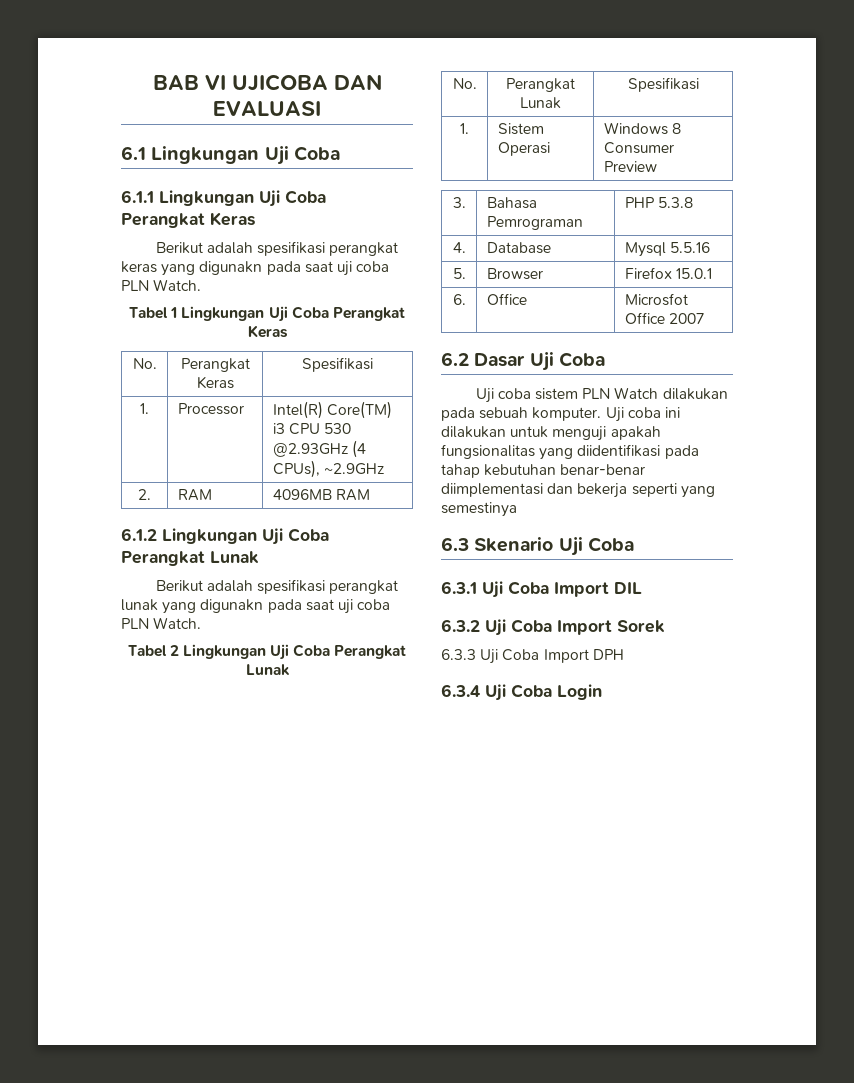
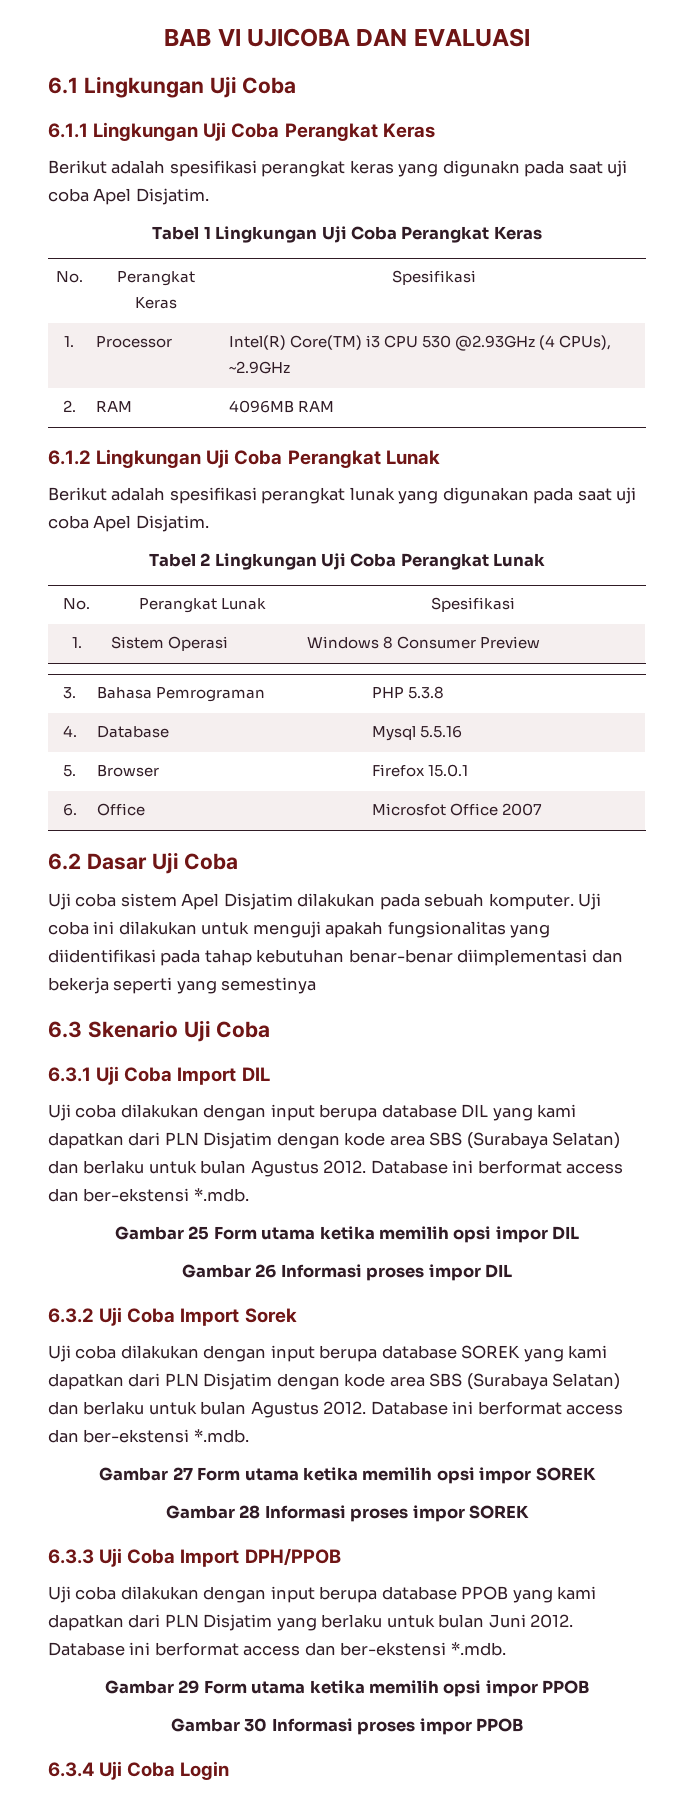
- Berikut adalah spesifikasi perangkat keras yang digunakn pada saat uji coba PLN Watch.
+ Berikut adalah spesifikasi perangkat keras yang digunakn pada saat uji coba Apel Disjatim.
- Berikut adalah spesifikasi perangkat lunak yang digunakn pada saat uji coba PLN Watch.
+ Berikut adalah spesifikasi perangkat lunak yang digunakan pada saat uji coba Apel Disjatim.
- Uji coba sistem PLN Watch dilakukan pada sebuah komputer.
+ Uji coba sistem Apel Disjatim dilakukan pada sebuah komputer.
+ Uji coba dilakukan dengan input berupa database DIL yang kami dapatkan dari PLN Disjatim dengan kode area SBS (Surabaya Selatan) dan berlaku untuk bulan Agustus 2012. Database ini berformat access dan ber-ekstensi *.mdb.
+ Gambar 25 Form utama ketika memilih opsi impor DIL
+ Gambar 26 Informasi proses impor DIL
- 6.3.3 Uji Coba Import DPH
+ Uji coba dilakukan dengan input berupa database SOREK yang kami dapatkan dari PLN Disjatim dengan kode area SBS (Surabaya Selatan) dan berlaku untuk bulan Agustus 2012. Database ini berformat access dan ber-ekstensi *.mdb.
+ Gambar 27 Form utama ketika memilih opsi impor SOREK
+ Gambar 28 Informasi proses impor SOREK
+ 6.3.3 Uji Coba Import DPH/PPOB
+ Uji coba dilakukan dengan input berupa database PPOB yang kami dapatkan dari PLN Disjatim yang berlaku untuk bulan Juni 2012. Database ini berformat access dan ber-ekstensi *.mdb.
+ Gambar 29 Form utama ketika memilih opsi impor PPOB
+ Gambar 30 Informasi proses impor PPOB

